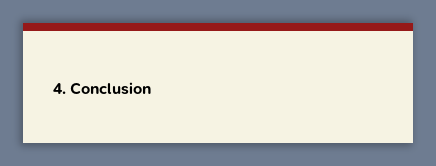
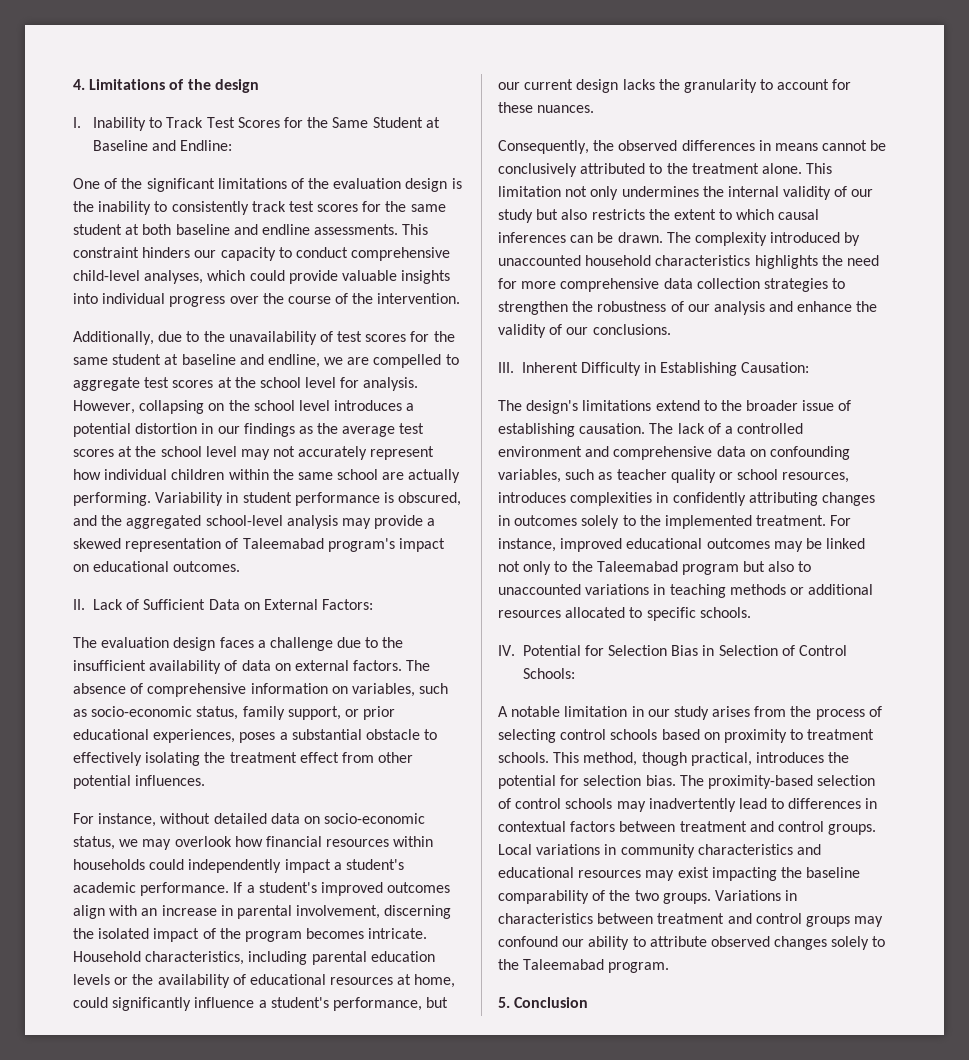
- 4. Conclusion
+ 4. Limitations of the design
+ I. Inability to Track Test Scores for the Same Student at Baseline and Endline:
+ One of the significant limitations of the evaluation design is the inability to consistently track test scores for the same student at both baseline and endline assessments. This constraint hinders our capacity to conduct comprehensive child-level analyses, which could provide valuable insights into individual progress over the course of the intervention.
+ Additionally, due to the unavailability of test scores for the same student at baseline and endline, we are compelled to aggregate test scores at the school level for analysis. However, collapsing on the school level introduces a potential distortion in our findings as the average test scores at the school level may not accurately represent how individual children within the same school are actually performing. Variability in student performance is obscured, and the aggregated school-level analysis may provide a skewed representation of Taleemabad program's impact on educational outcomes.
+ II. Lack of Sufficient Data on External Factors:
+ The evaluation design faces a challenge due to the insufficient availability of data on external factors. The absence of comprehensive information on variables, such as socio-economic status, family support, or prior educational experiences, poses a substantial obstacle to effectively isolating the treatment effect from other potential influences.
+ For instance, without detailed data on socio-economic status, we may overlook how financial resources within households could independently impact a student's academic performance. If a student's improved outcomes align with an increase in parental involvement, discerning the isolated impact of the program becomes intricate. Household characteristics, including parental education levels or the availability of educational resources at home, could significantly influence a student's performance, but our current design lacks the granularity to account for these nuances.
+ Consequently, the observed differences in means cannot be conclusively attributed to the treatment alone. This limitation not only undermines the internal validity of our study but also restricts the extent to which causal inferences can be drawn. The complexity introduced by unaccounted household characteristics highlights the need for more comprehensive data collection strategies to strengthen the robustness of our analysis and enhance the validity of our conclusions.
+ III. Inherent Difficulty in Establishing Causation:
+ The design's limitations extend to the broader issue of establishing causation. The lack of a controlled environment and comprehensive data on confounding variables, such as teacher quality or school resources, introduces complexities in confidently attributing changes in outcomes solely to the implemented treatment. For instance, improved educational outcomes may be linked not only to the Taleemabad program but also to unaccounted variations in teaching methods or additional resources allocated to specific schools.
+ IV. Potential for Selection Bias in Selection of Control Schools:
+ A notable limitation in our study arises from the process of selecting control schools based on proximity to treatment schools. This method, though practical, introduces the potential for selection bias. The proximity-based selection of control schools may inadvertently lead to differences in contextual factors between treatment and control groups. Local variations in community characteristics and educational resources may exist impacting the baseline comparability of the two groups. Variations in characteristics between treatment and control groups may confound our ability to attribute observed changes solely to the Taleemabad program.
+ 5. Conclusion

